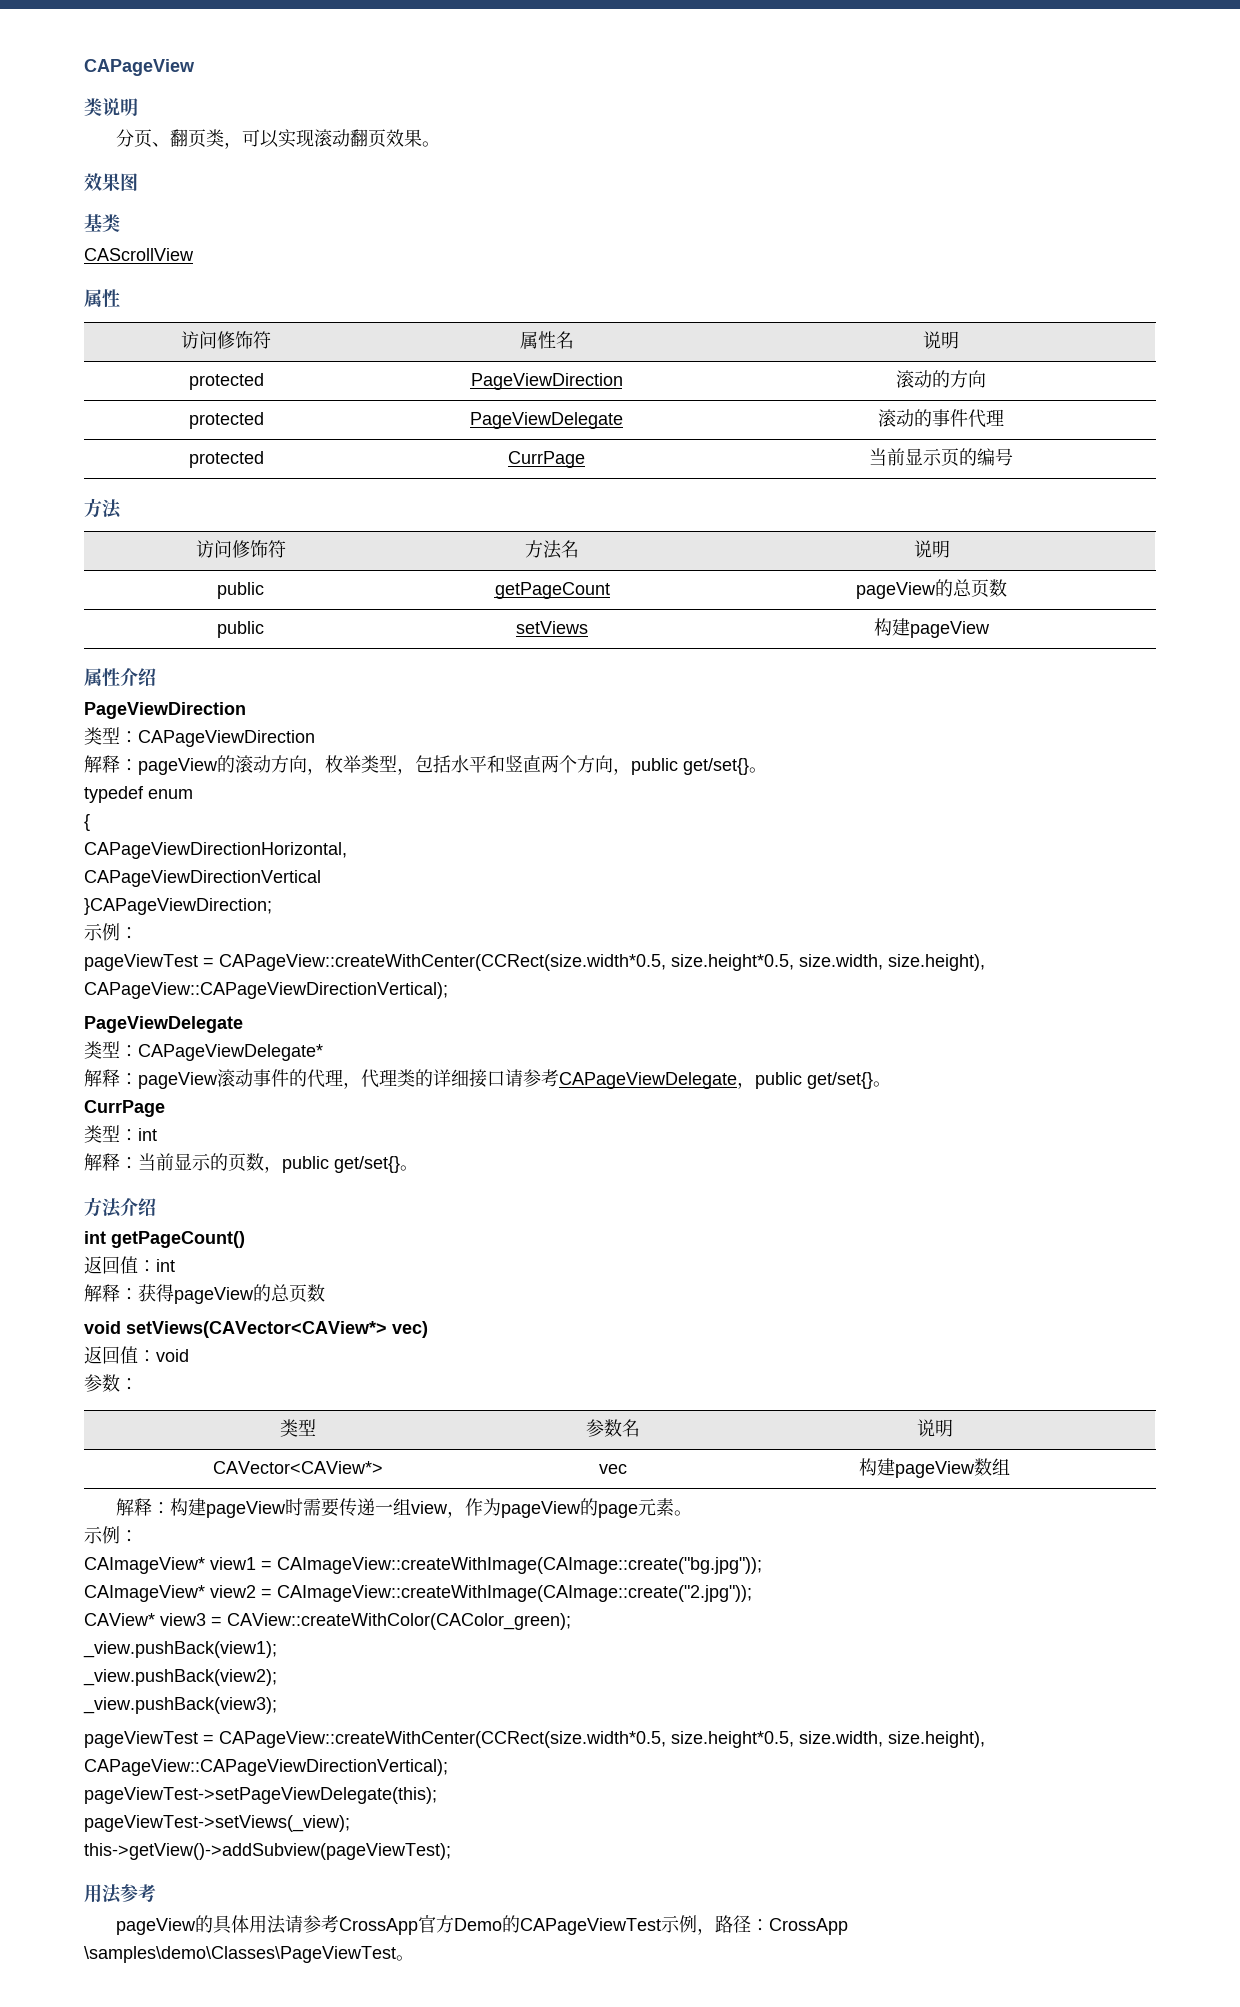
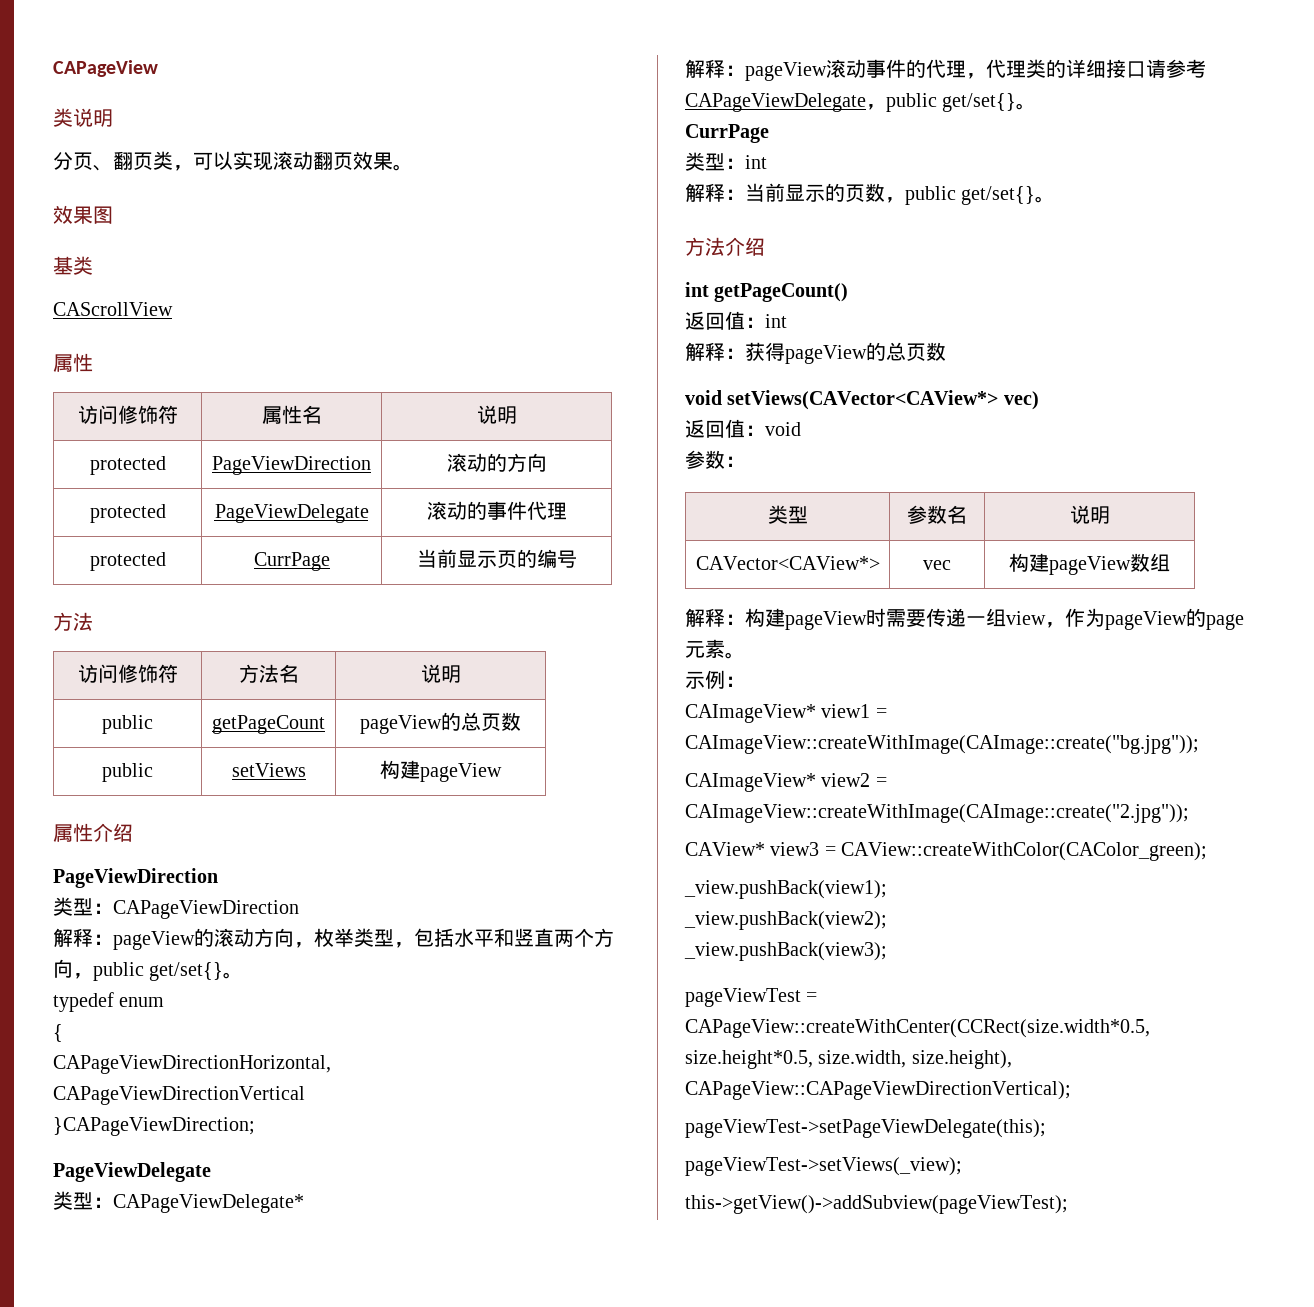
  }CAPageViewDirection;
- 示例：
- pageViewTest = CAPageView::createWithCenter(CCRect(size.width*0.5, size.height*0.5, size.width, size.height), CAPageView::CAPageViewDirectionVertical);
- 用法参考
- pageView的具体用法请参考CrossApp官方Demo的CAPageViewTest示例，路径：CrossApp \samples\demo\Classes\PageViewTest。

